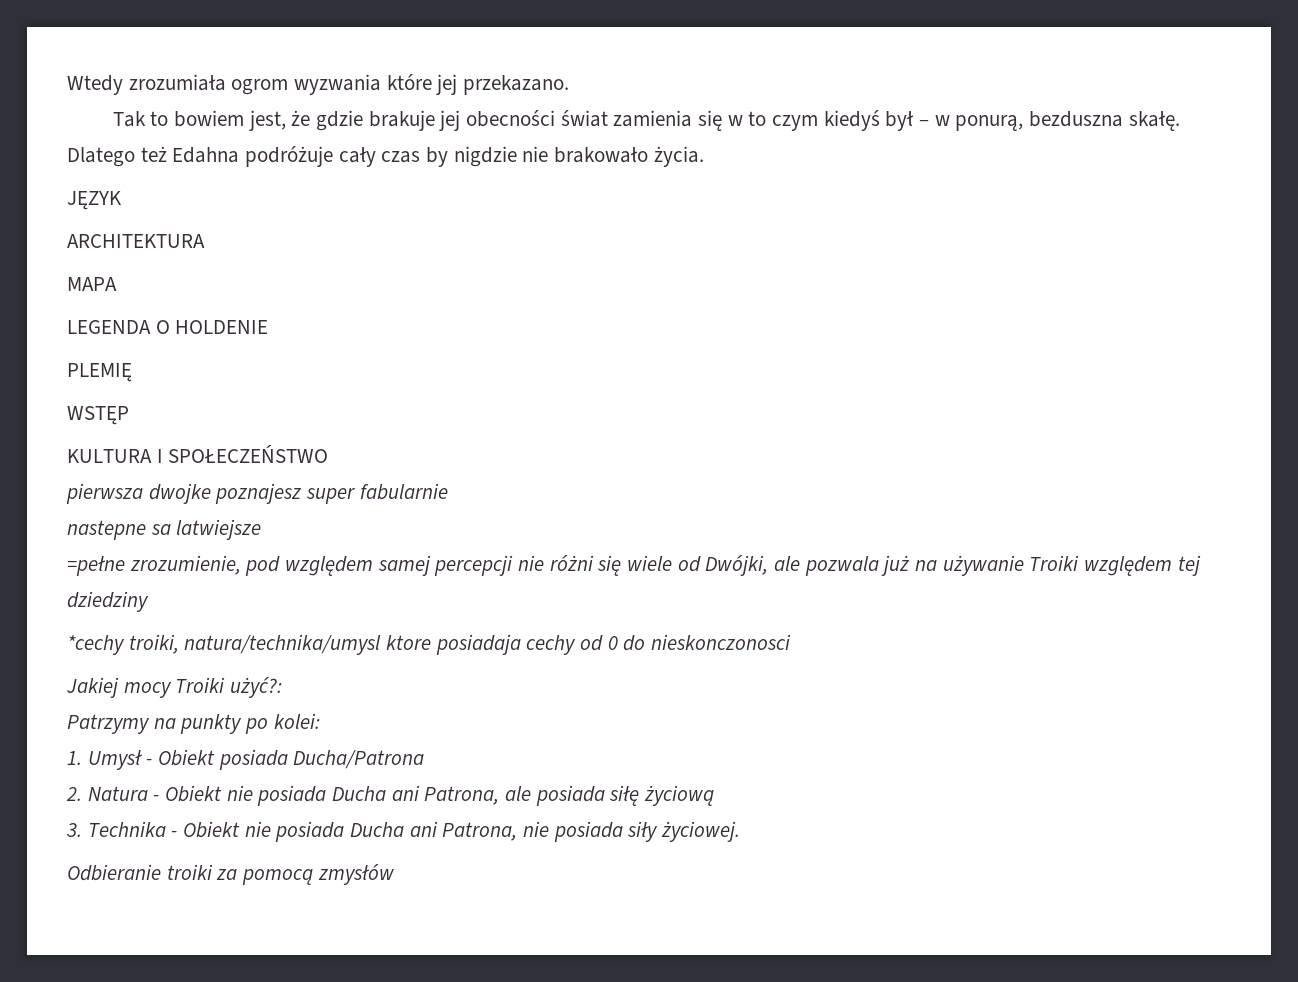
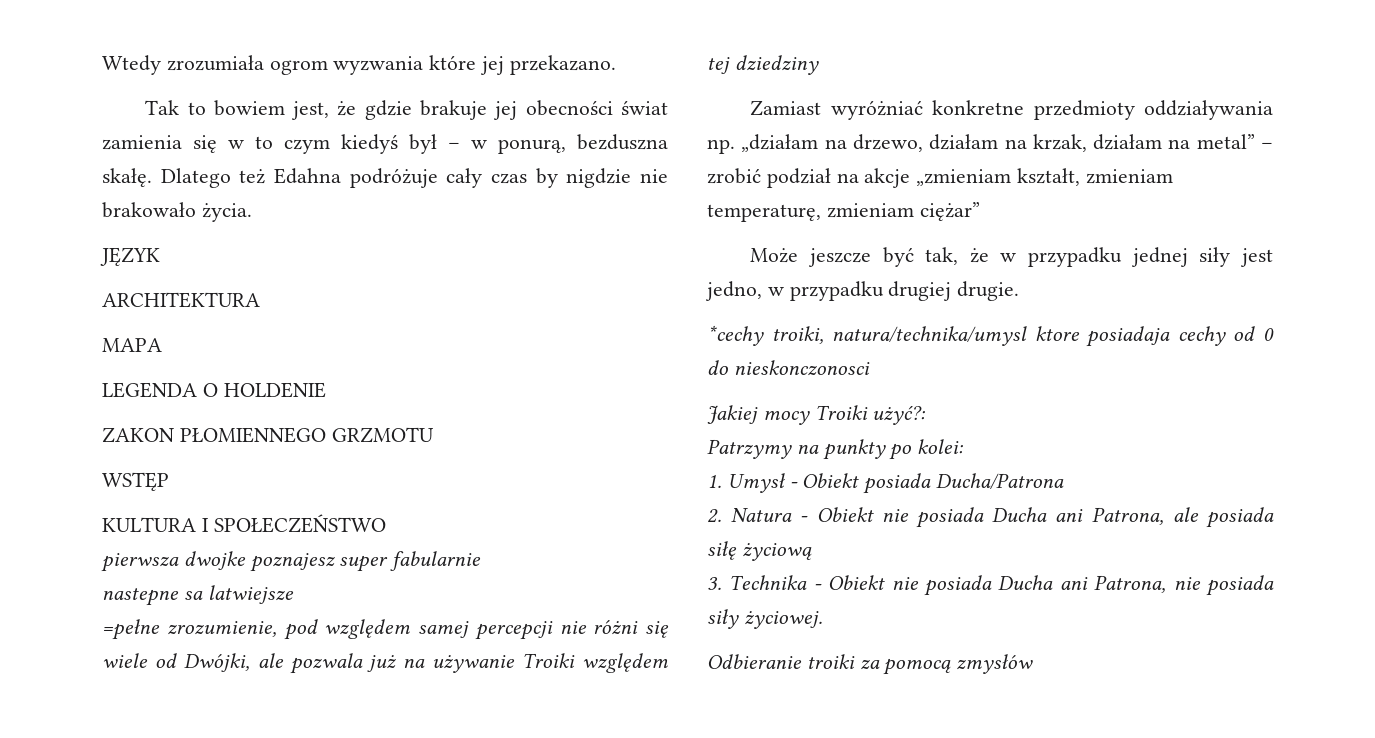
- PLEMIĘ
+ ZAKON PŁOMIENNEGO GRZMOTU
+ Zamiast wyróżniać konkretne przedmioty oddziaływania np. „działam na drzewo, działam na krzak, działam na metal” – zrobić podział na akcje „zmieniam kształt, zmieniam temperaturę, zmieniam ciężar”
+ Może jeszcze być tak, że w przypadku jednej siły jest jedno, w przypadku drugiej drugie.

